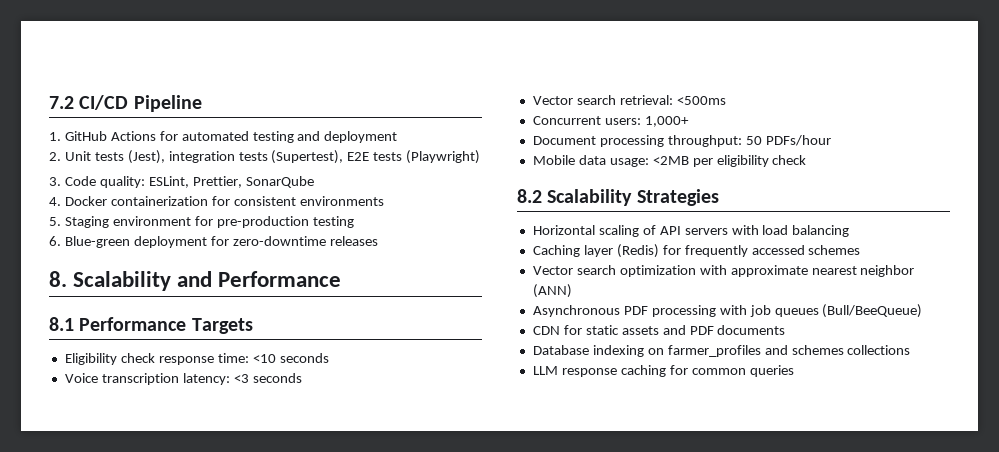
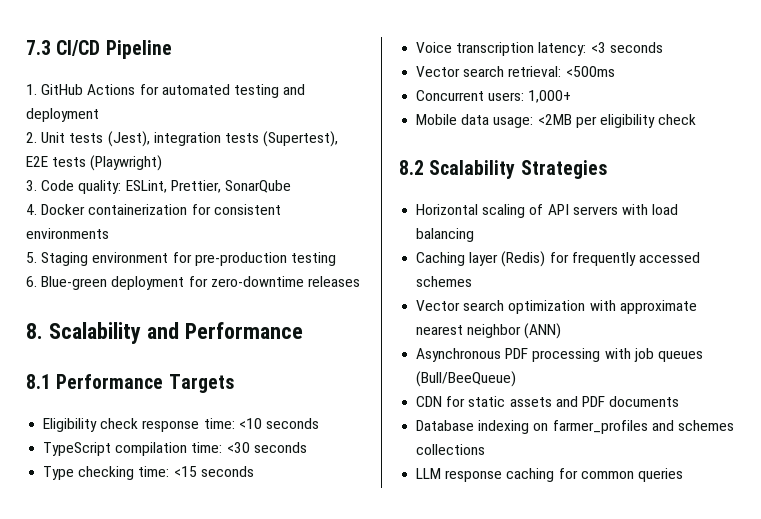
- 7.2 CI/CD Pipeline
+ 7.3 CI/CD Pipeline
+ TypeScript compilation time: <30 seconds
+ Type checking time: <15 seconds
- Document processing throughput: 50 PDFs/hour

